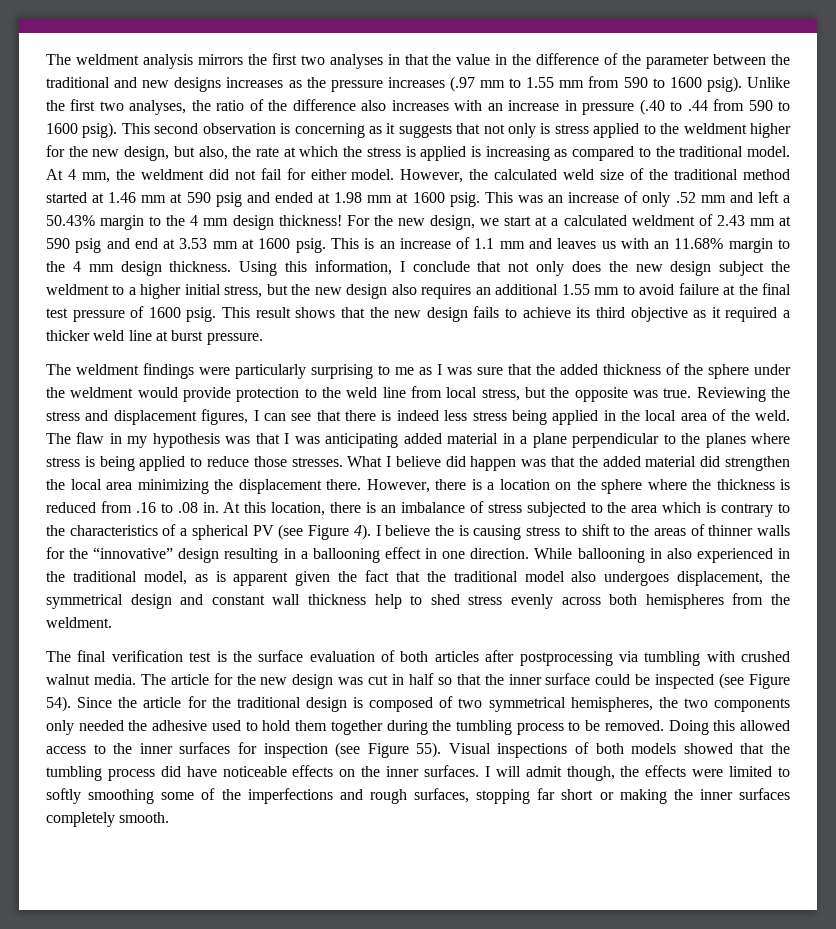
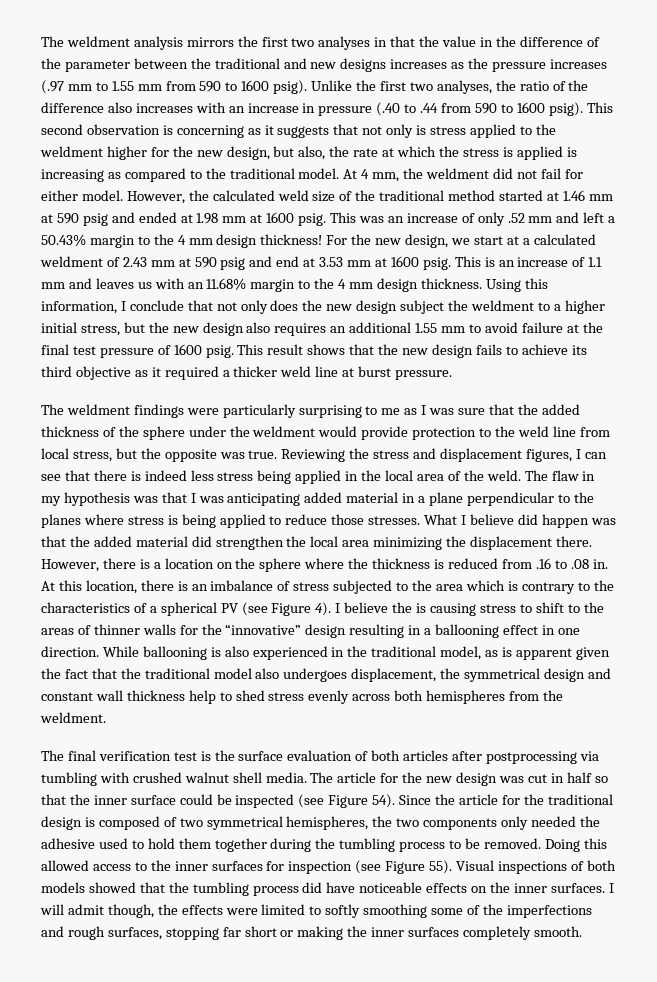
- While ballooning in also experienced in the traditional model, as is apparent given the fact that the traditional model also undergoes displacement, the symmetrical design and constant wall thickness help to shed stress evenly across both hemispheres from the weldment.
+ While ballooning is also experienced in the traditional model, as is apparent given the fact that the traditional model also undergoes displacement, the symmetrical design and constant wall thickness help to shed stress evenly across both hemispheres from the weldment.
- The final verification test is the surface evaluation of both articles after postprocessing via tumbling with crushed walnut media.
+ The final verification test is the surface evaluation of both articles after postprocessing via tumbling with crushed walnut shell media.

